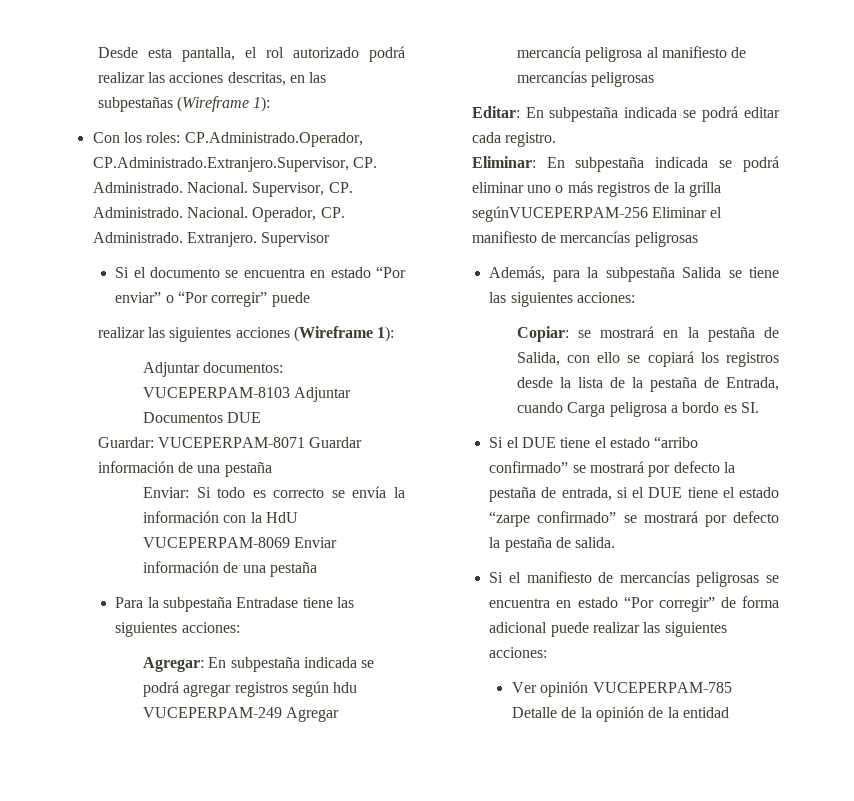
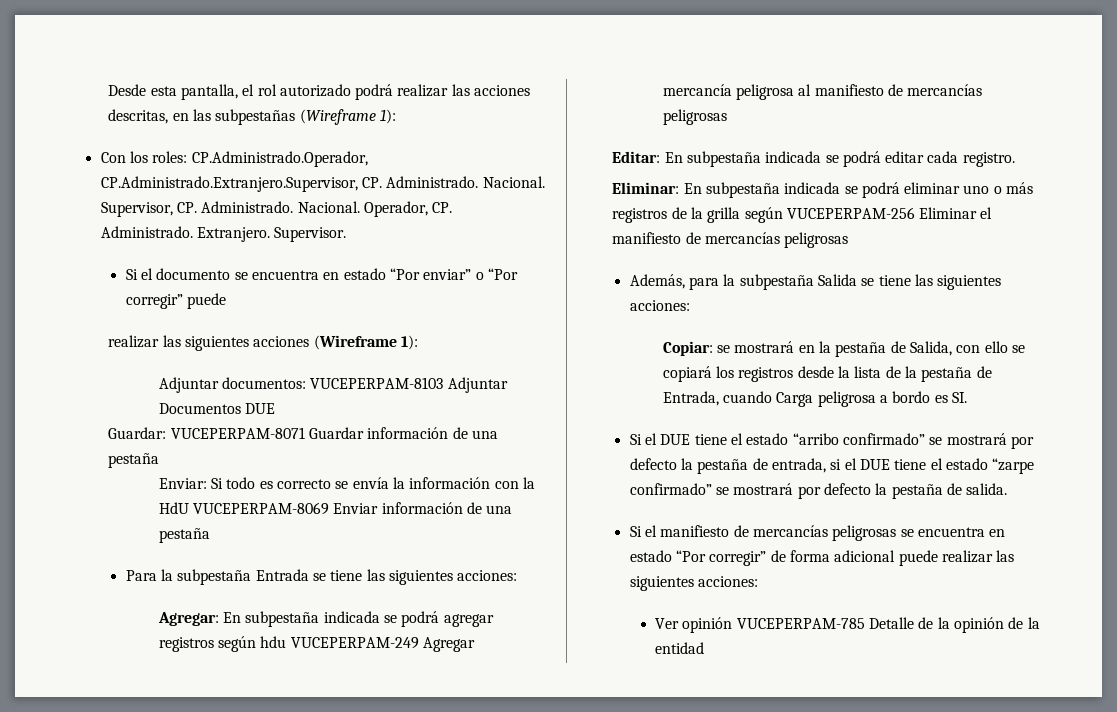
- Supervisor
+ Supervisor.
- Para la subpestaña Entradase tiene las siguientes acciones:
+ Para la subpestaña Entrada se tiene las siguientes acciones:
- Eliminar: En subpestaña indicada se podrá eliminar uno o más registros de la grilla segúnVUCEPERPAM-256 Eliminar el manifiesto de mercancías peligrosas
+ Eliminar: En subpestaña indicada se podrá eliminar uno o más registros de la grilla según VUCEPERPAM-256 Eliminar el manifiesto de mercancías peligrosas

